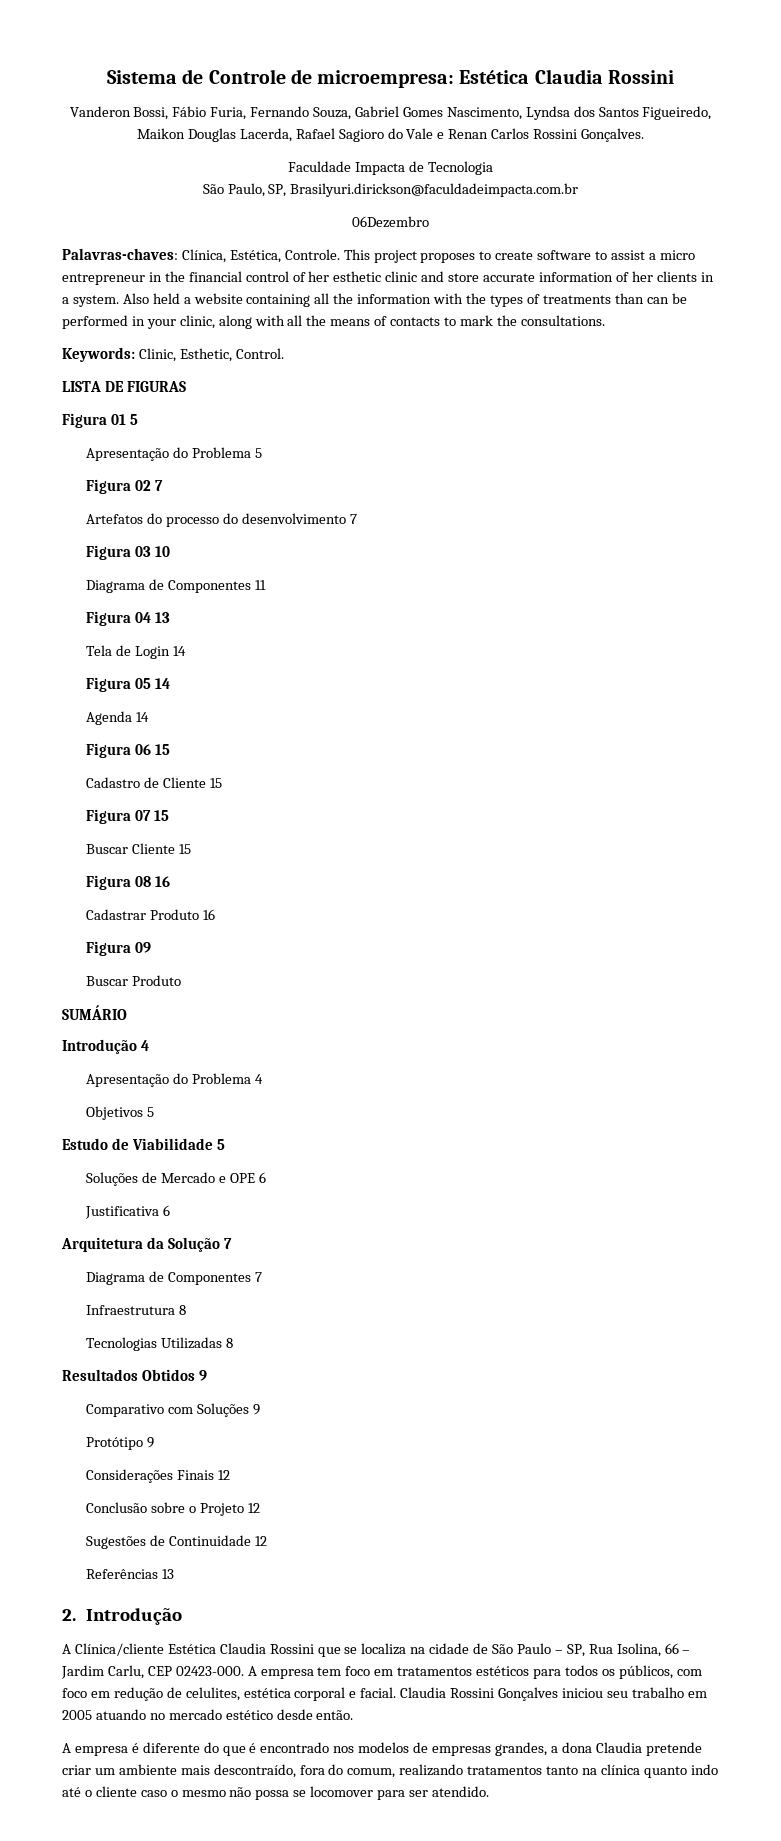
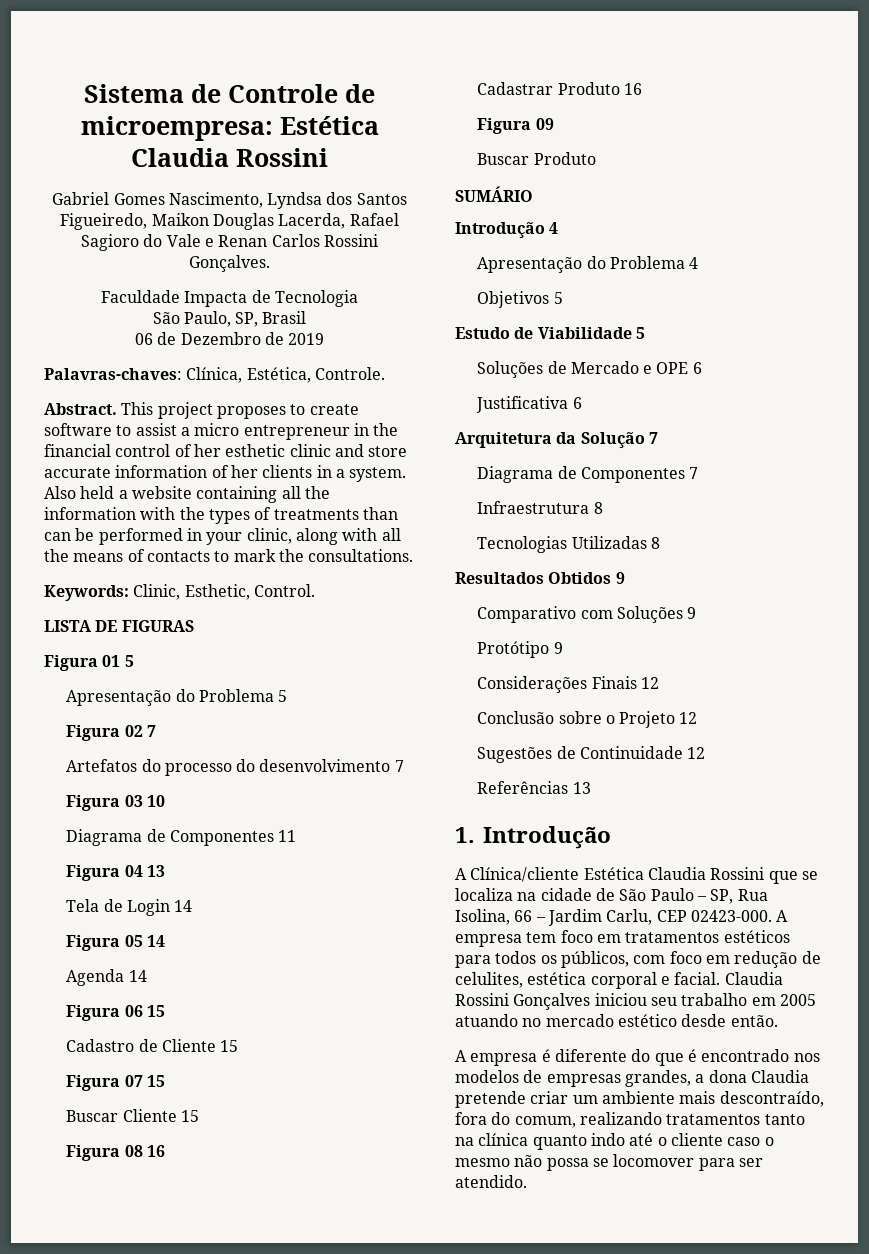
- Vanderon Bossi, Fábio Furia, Fernando Souza, Gabriel Gomes Nascimento, Lyndsa dos Santos Figueiredo, Maikon Douglas Lacerda, Rafael Sagioro do Vale e Renan Carlos Rossini Gonçalves.
+ Gabriel Gomes Nascimento, Lyndsa dos Santos Figueiredo, Maikon Douglas Lacerda, Rafael Sagioro do Vale e Renan Carlos Rossini Gonçalves.
- São Paulo, SP, Brasilyuri.dirickson@faculdadeimpacta.com.br
- 06Dezembro
+ São Paulo, SP, Brasil
+ 06 de Dezembro de 2019
- Palavras-chaves: Clínica, Estética, Controle. This project proposes to create software to assist a micro entrepreneur in the financial control of her esthetic clinic and store accurate information of her clients in a system.
+ Palavras-chaves: Clínica, Estética, Controle.
+ Abstract. This project proposes to create software to assist a micro entrepreneur in the financial control of her esthetic clinic and store accurate information of her clients in a system.
- 2. Introdução
+ 1. Introdução

